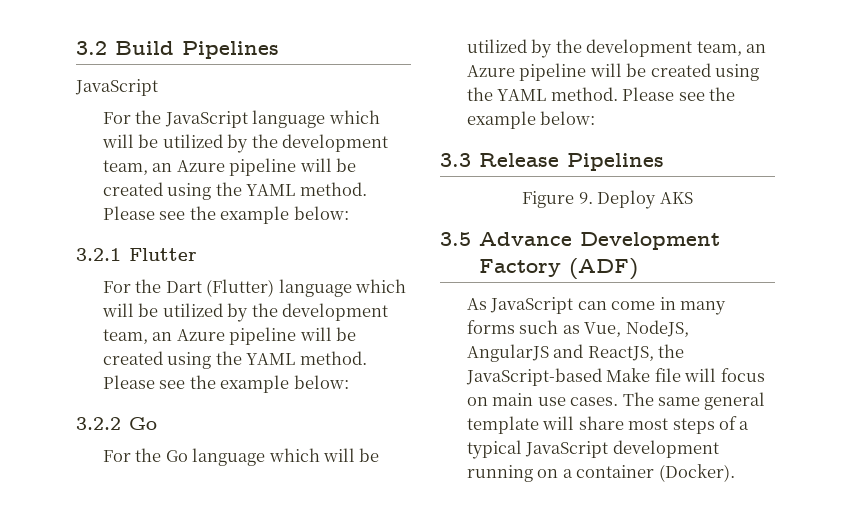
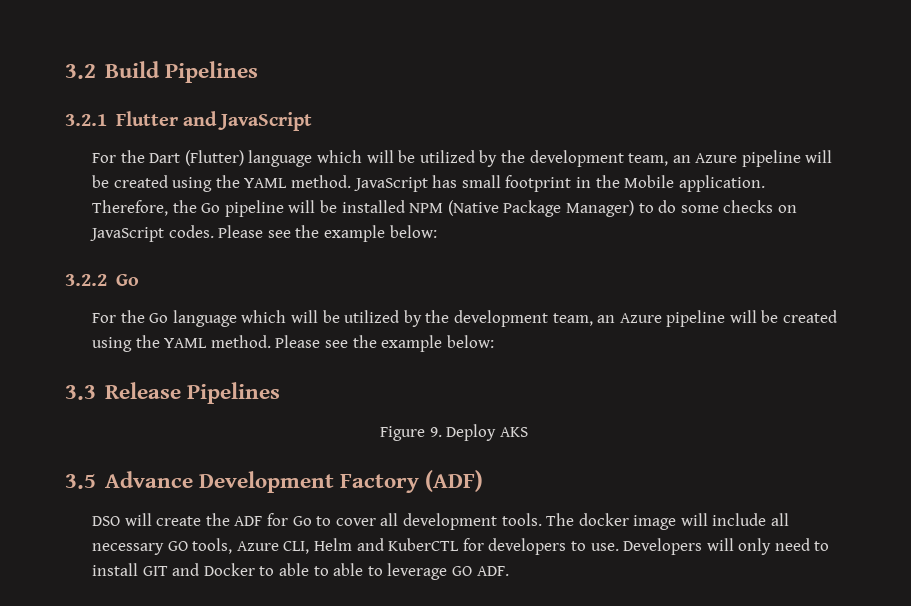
  3.2 Build Pipelines
- JavaScript
- For the JavaScript language which will be utilized by the development team, an Azure pipeline will be created using the YAML method. Please see the example below:
- 3.2.1 Flutter
+ 3.2.1 Flutter and JavaScript
+ JavaScript has small footprint in the Mobile application. Therefore, the Go pipeline will be installed NPM (Native Package Manager) to do some checks on JavaScript codes.
- As JavaScript can come in many forms such as Vue, NodeJS, AngularJS and ReactJS, the JavaScript-based Make file will focus on main use cases. The same general template will share most steps of a typical JavaScript development running on a container (Docker).
+ DSO will create the ADF for Go to cover all development tools. The docker image will include all necessary GO tools, Azure CLI, Helm and KuberCTL for developers to use. Developers will only need to install GIT and Docker to able to able to leverage GO ADF.

